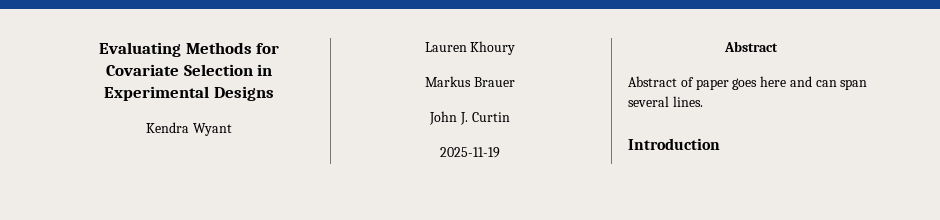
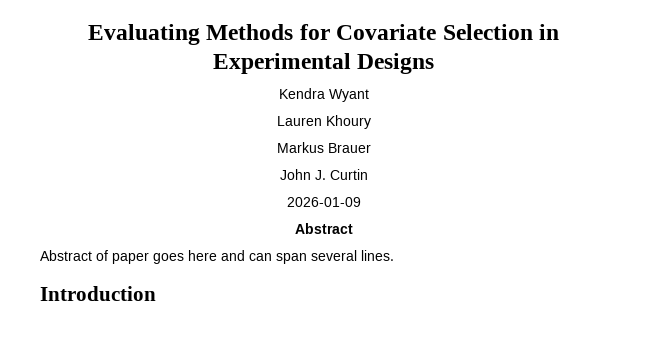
- 2025-11-19
+ 2026-01-09

